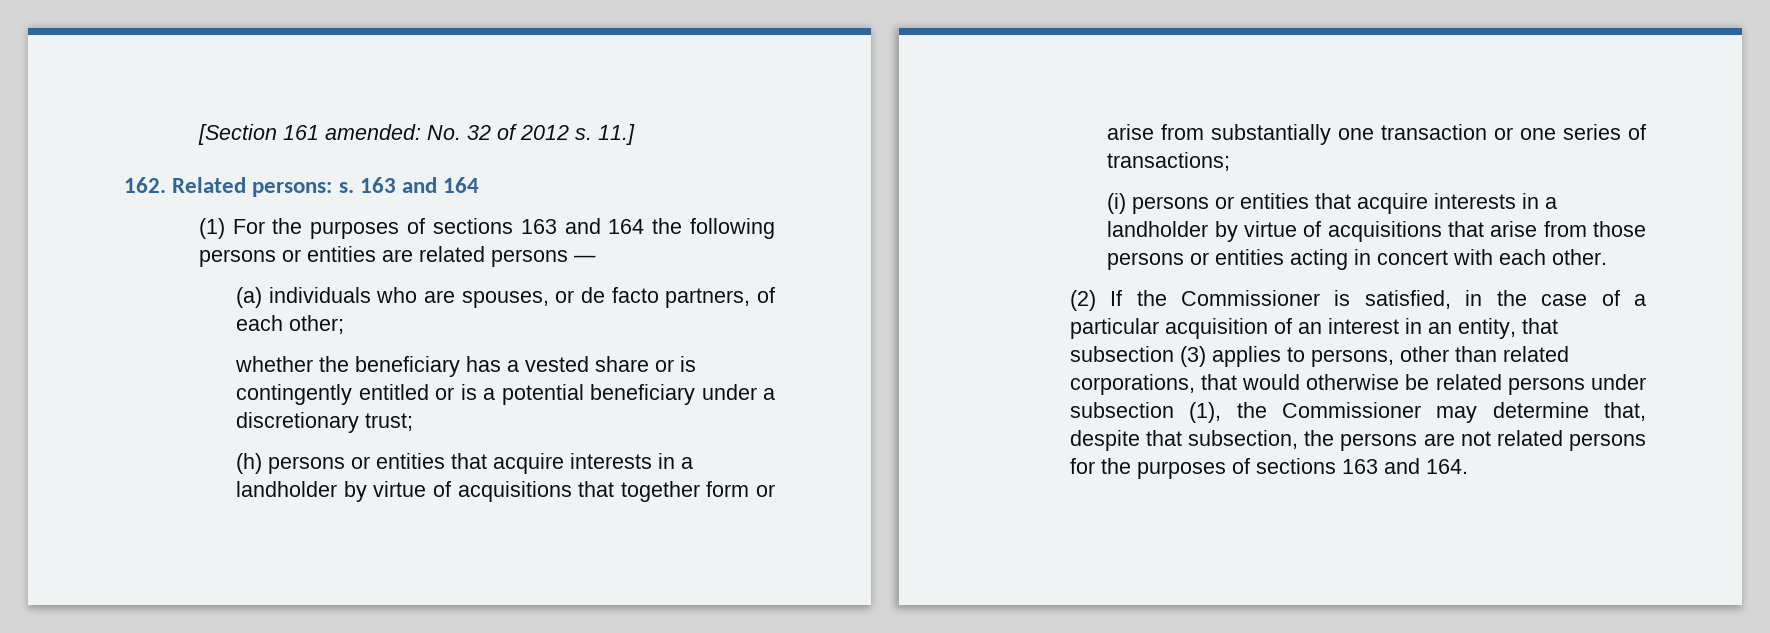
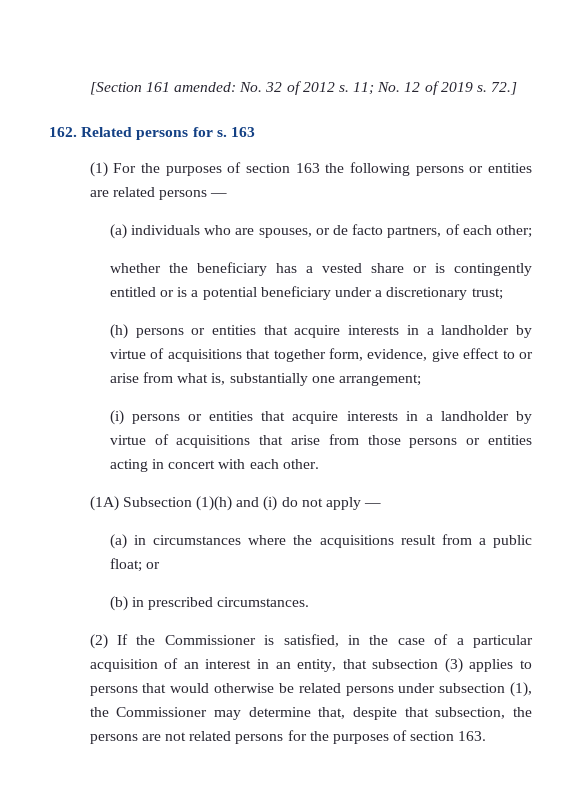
- 11.]
+ 11; No. 12 of 2019 s. 72.]
- 162. Related persons: s. 163 and 164
+ 162. Related persons for s. 163
- (1) For the purposes of sections 163 and 164 the following persons or entities are related persons —
+ (1) For the purposes of section 163 the following persons or entities are related persons —
- (h) persons or entities that acquire interests in a landholder by virtue of acquisitions that together form or arise from substantially one transaction or one series of transactions;
+ (h) persons or entities that acquire interests in a landholder by virtue of acquisitions that together form, evidence, give effect to or arise from what is, substantially one arrangement;
+ (1A) Subsection (1)(h) and (i) do not apply —
+ (a) in circumstances where the acquisitions result from a public float; or
+ (b) in prescribed circumstances.
- (2) If the Commissioner is satisfied, in the case of a particular acquisition of an interest in an entity, that subsection (3) applies to persons, other than related corporations, that would otherwise be related persons under subsection (1), the Commissioner may determine that, despite that subsection, the persons are not related persons for the purposes of sections 163 and 164.
+ (2) If the Commissioner is satisfied, in the case of a particular acquisition of an interest in an entity, that subsection (3) applies to persons that would otherwise be related persons under subsection (1), the Commissioner may determine that, despite that subsection, the persons are not related persons for the purposes of section 163.

